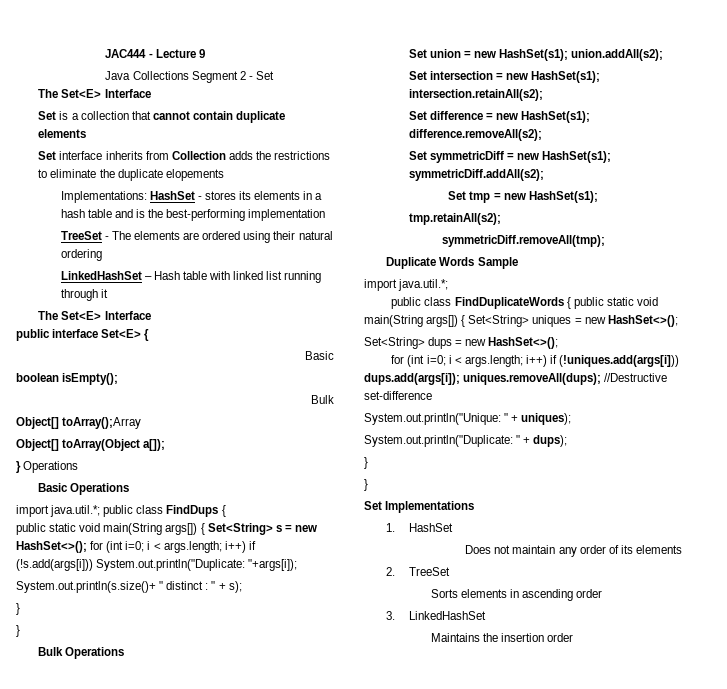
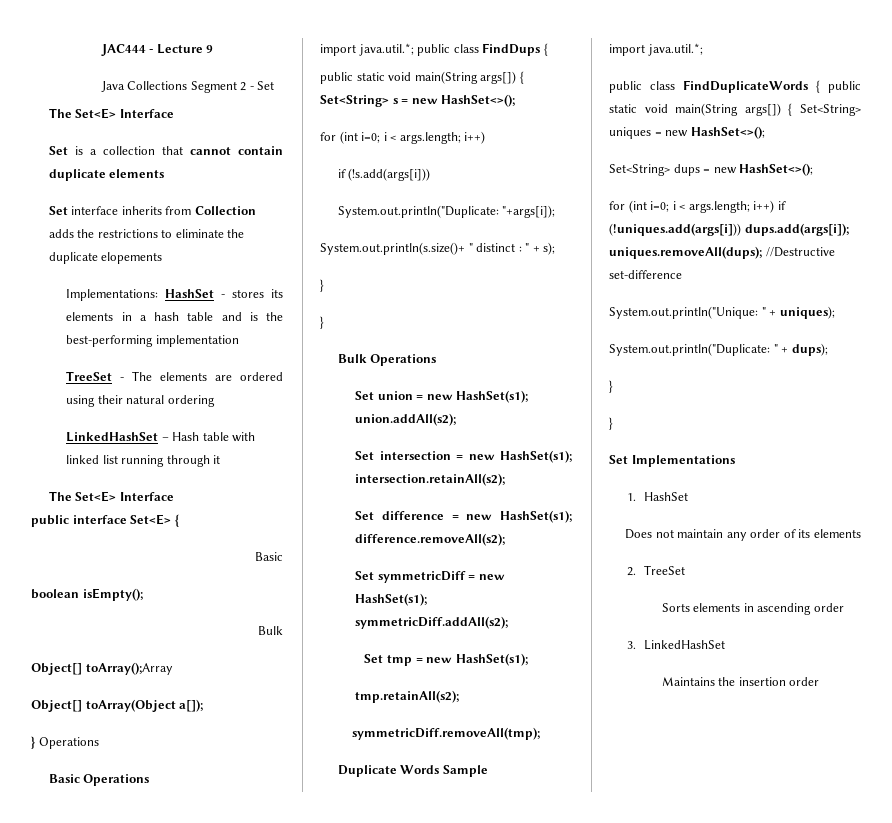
- public static void main(String args[]) { Set<String> s = new HashSet<>(); for (int i=0; i < args.length; i++) if (!s.add(args[i])) System.out.println("Duplicate: "+args[i]);
+ public static void main(String args[]) { Set<String> s = new HashSet<>();
+ for (int i=0; i < args.length; i++)
+ if (!s.add(args[i]))
+ System.out.println("Duplicate: "+args[i]);

